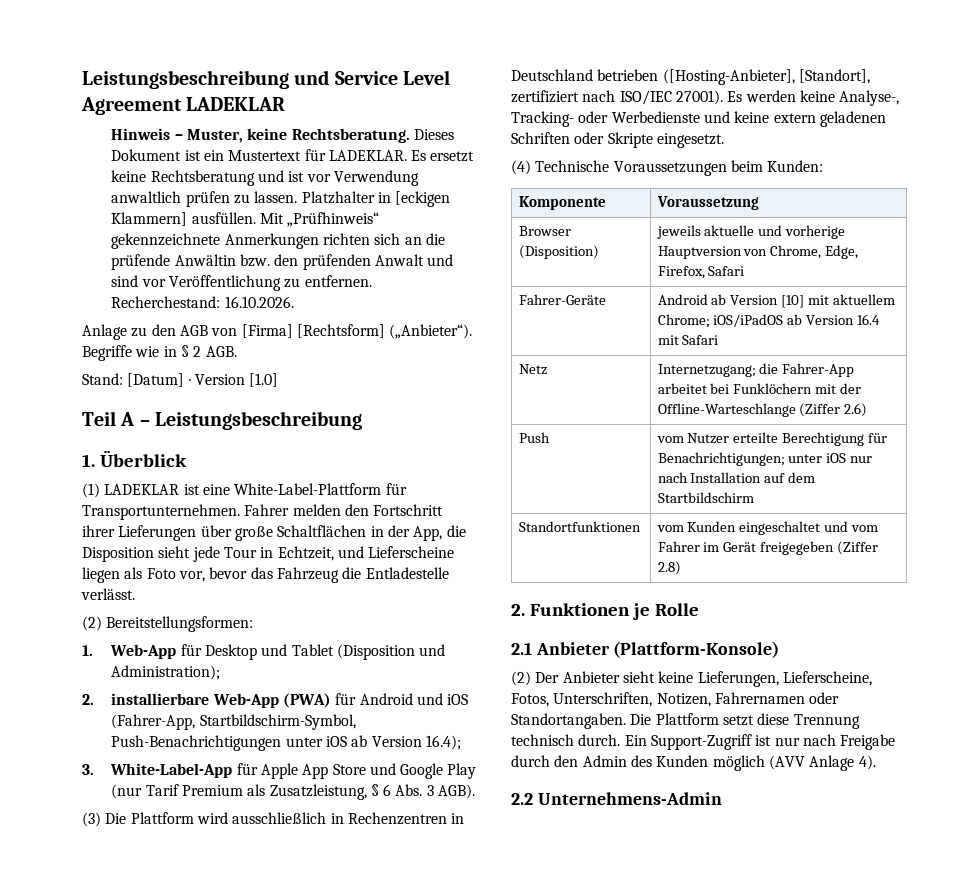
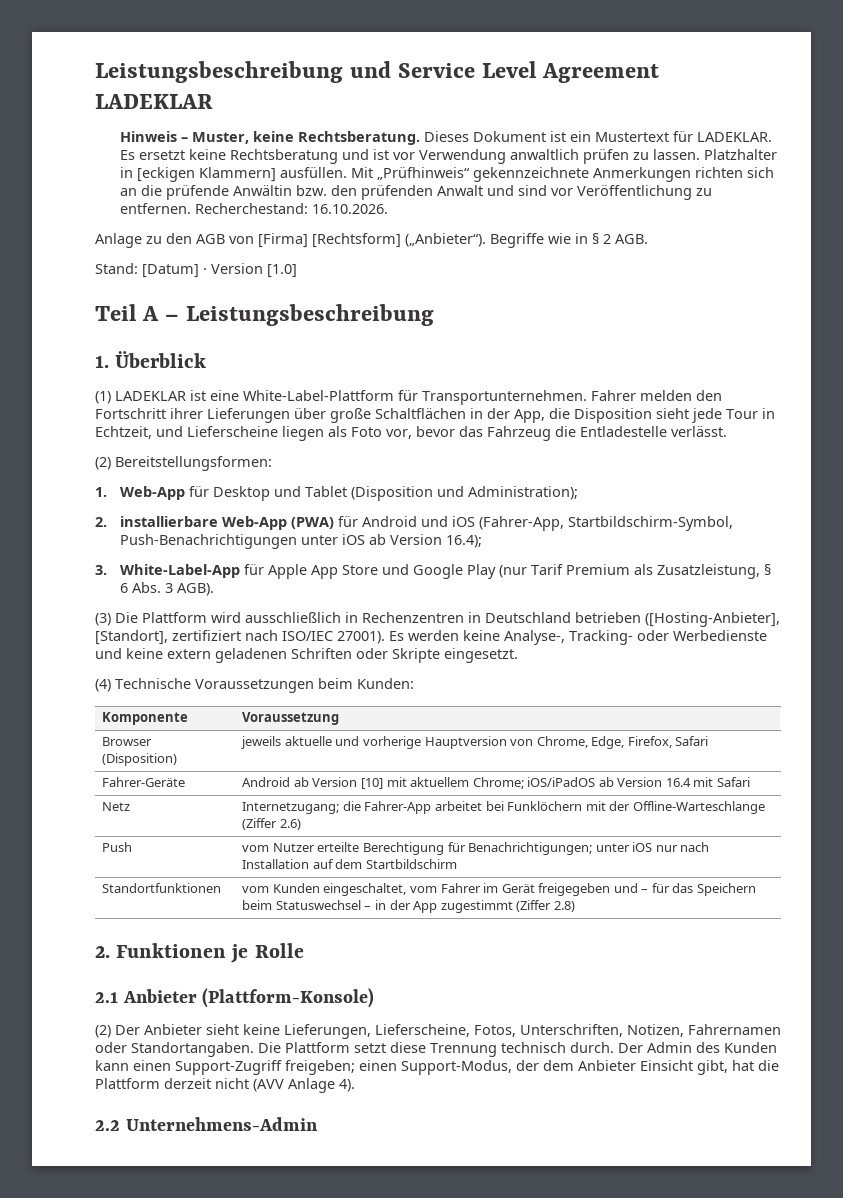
- Standortfunktionen | vom Kunden eingeschaltet und vom Fahrer im Gerät freigegeben (Ziffer 2.8)
+ Standortfunktionen | vom Kunden eingeschaltet, vom Fahrer im Gerät freigegeben und – für das Speichern beim Statuswechsel – in der App zugestimmt (Ziffer 2.8)
- Ein Support-Zugriff ist nur nach Freigabe durch den Admin des Kunden möglich (AVV Anlage 4).
+ Der Admin des Kunden kann einen Support-Zugriff freigeben; einen Support-Modus, der dem Anbieter Einsicht gibt, hat die Plattform derzeit nicht (AVV Anlage 4).

